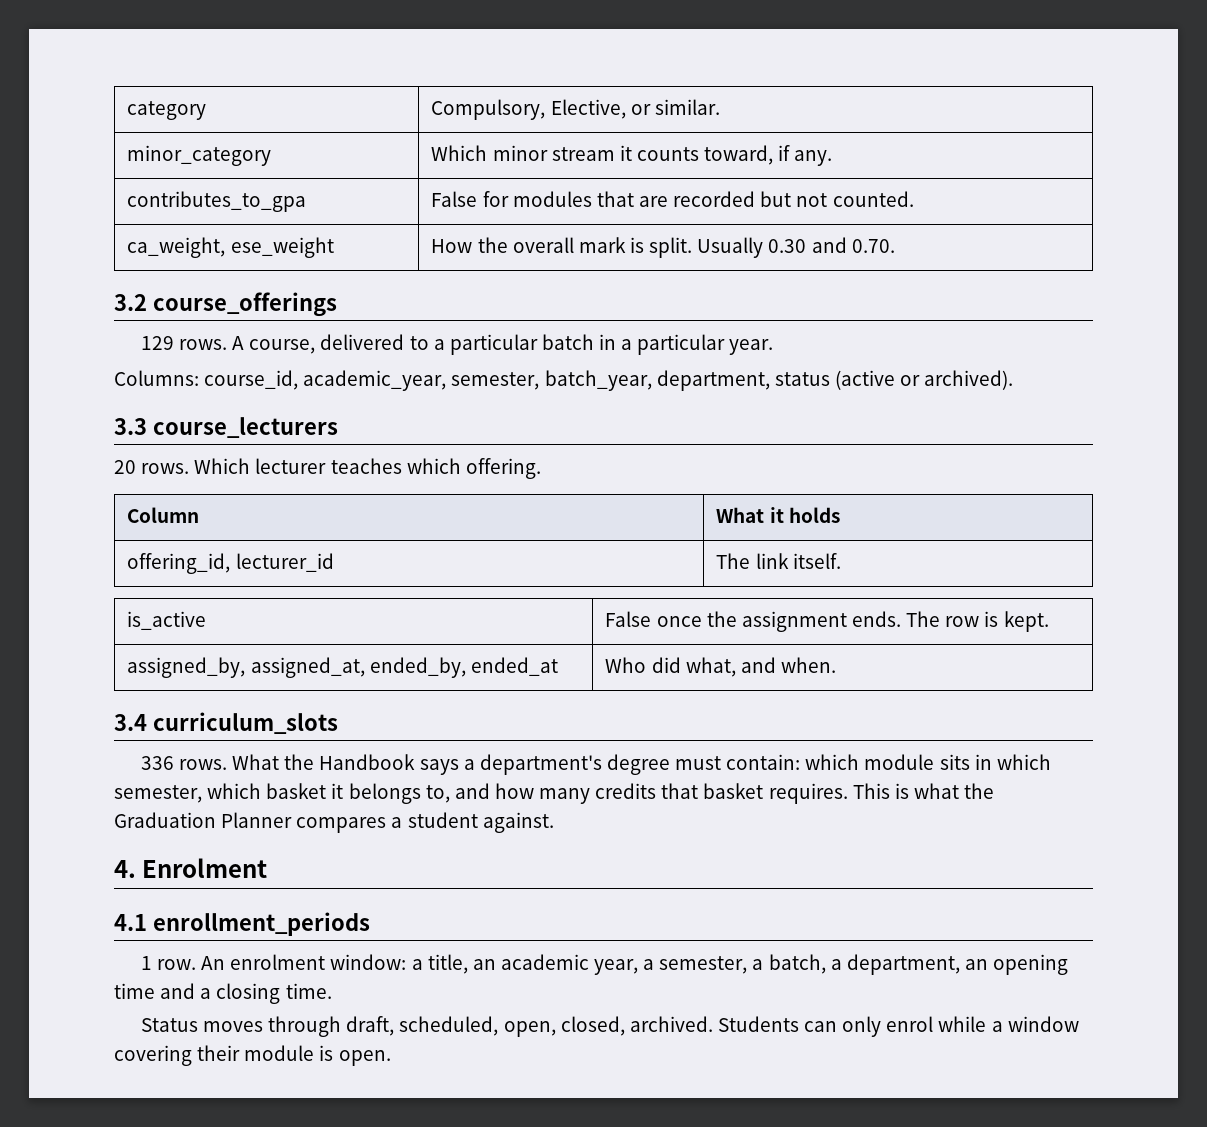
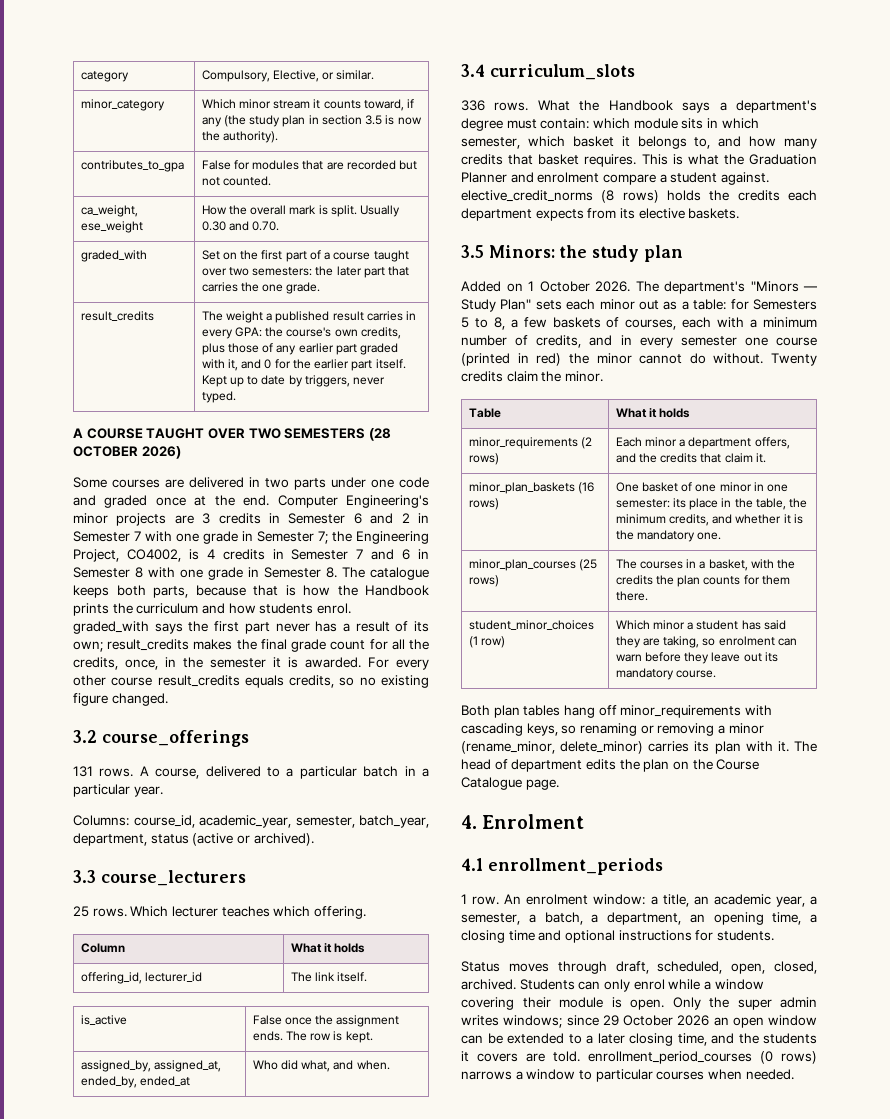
- minor_category | Which minor stream it counts toward, if any.
+ minor_category | Which minor stream it counts toward, if any (the study plan in section 3.5 is now the authority).
+ graded_with | Set on the first part of a course taught over two semesters: the later part that carries the one grade.
+ result_credits | The weight a published result carries in every GPA: the course's own credits, plus those of any earlier part graded with it, and 0 for the earlier part itself. Kept up to date by triggers, never typed.
+ A COURSE TAUGHT OVER TWO SEMESTERS (28 OCTOBER 2026)
+ Some courses are delivered in two parts under one code and graded once at the end. Computer Engineering's minor projects are 3 credits in Semester 6 and 2 in Semester 7 with one grade in Semester 7; the Engineering Project, CO4002, is 4 credits in Semester 7 and 6 in Semester 8 with one grade in Semester 8. The catalogue keeps both parts, because that is how the Handbook prints the curriculum and how students enrol. graded_with says the first part never has a result of its own; result_credits makes the final grade count for all the credits, once, in the semester it is awarded. For every other course result_credits equals credits, so no existing figure changed.
- 129 rows.
+ 131 rows.
- 20 rows.
+ 25 rows.
- This is what the Graduation Planner compares a student against.
+ This is what the Graduation Planner and enrolment compare a student against. elective_credit_norms (8 rows) holds the credits each department expects from its elective baskets.
+ 3.5 Minors: the study plan
+ Added on 1 October 2026. The department's "Minors — Study Plan" sets each minor out as a table: for Semesters 5 to 8, a few baskets of courses, each with a minimum number of credits, and in every semester one course (printed in red) the minor cannot do without. Twenty credits claim the minor.
+ Table | What it holds
+ minor_requirements (2 rows) | Each minor a department offers, and the credits that claim it.
+ minor_plan_baskets (16 rows) | One basket of one minor in one semester: its place in the table, the minimum credits, and whether it is the mandatory one.
+ minor_plan_courses (25 rows) | The courses in a basket, with the credits the plan counts for them there.
+ student_minor_choices (1 row) | Which minor a student has said they are taking, so enrolment can warn before they leave out its mandatory course.
+ Both plan tables hang off minor_requirements with cascading keys, so renaming or removing a minor (rename_minor, delete_minor) carries its plan with it. The head of department edits the plan on the Course Catalogue page.
- An enrolment window: a title, an academic year, a semester, a batch, a department, an opening time and a closing time.
+ An enrolment window: a title, an academic year, a semester, a batch, a department, an opening time, a closing time and optional instructions for students.
+ Only the super admin writes windows; since 29 October 2026 an open window can be extended to a later closing time, and the students it covers are told. enrollment_period_courses (0 rows) narrows a window to particular courses when needed.

